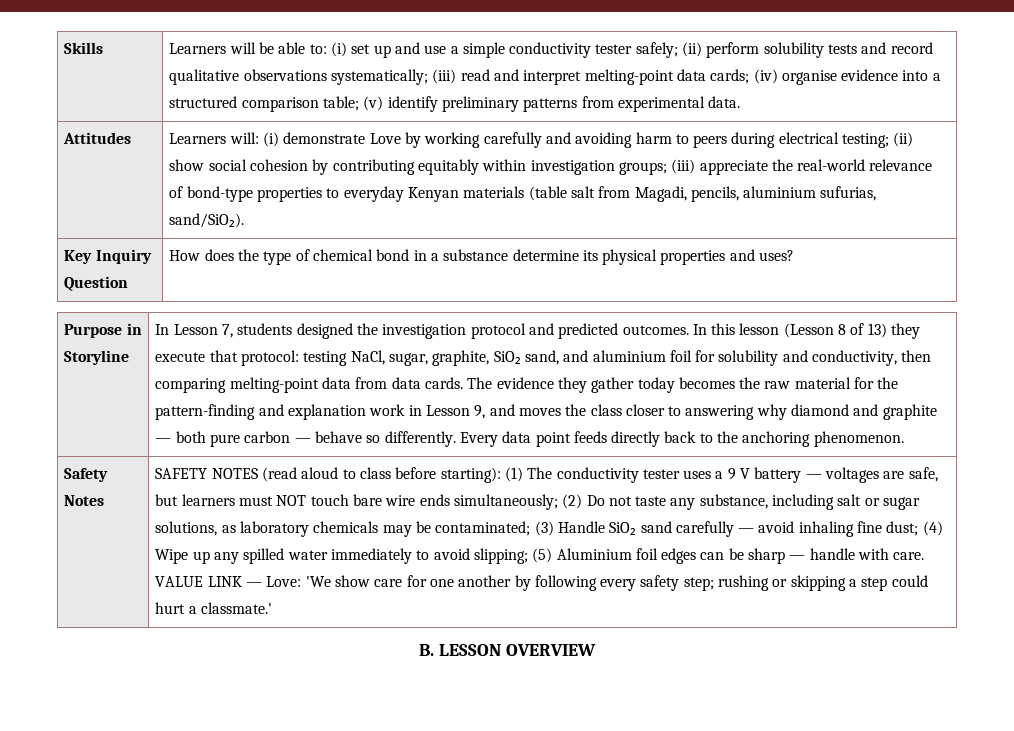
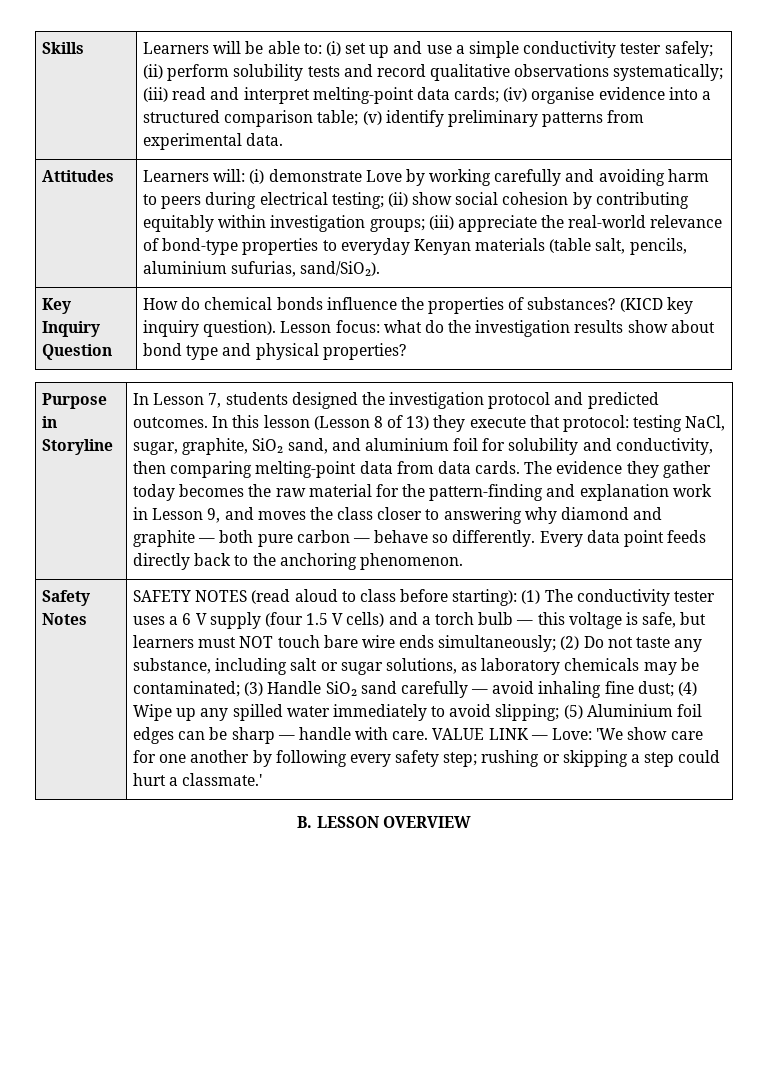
- Learners will: (i) demonstrate Love by working carefully and avoiding harm to peers during electrical testing; (ii) show social cohesion by contributing equitably within investigation groups; (iii) appreciate the real-world relevance of bond-type properties to everyday Kenyan materials (table salt from Magadi, pencils, aluminium sufurias, sand/SiO₂).
+ Learners will: (i) demonstrate Love by working carefully and avoiding harm to peers during electrical testing; (ii) show social cohesion by contributing equitably within investigation groups; (iii) appreciate the real-world relevance of bond-type properties to everyday Kenyan materials (table salt, pencils, aluminium sufurias, sand/SiO₂).
- Key Inquiry Question | How does the type of chemical bond in a substance determine its physical properties and uses?
+ Key Inquiry Question | How do chemical bonds influence the properties of substances? (KICD key inquiry question). Lesson focus: what do the investigation results show about bond type and physical properties?
- (1) The conductivity tester uses a 9 V battery — voltages are safe, but learners must NOT touch bare wire ends simultaneously;
+ (1) The conductivity tester uses a 6 V supply (four 1.5 V cells) and a torch bulb — this voltage is safe, but learners must NOT touch bare wire ends simultaneously;

